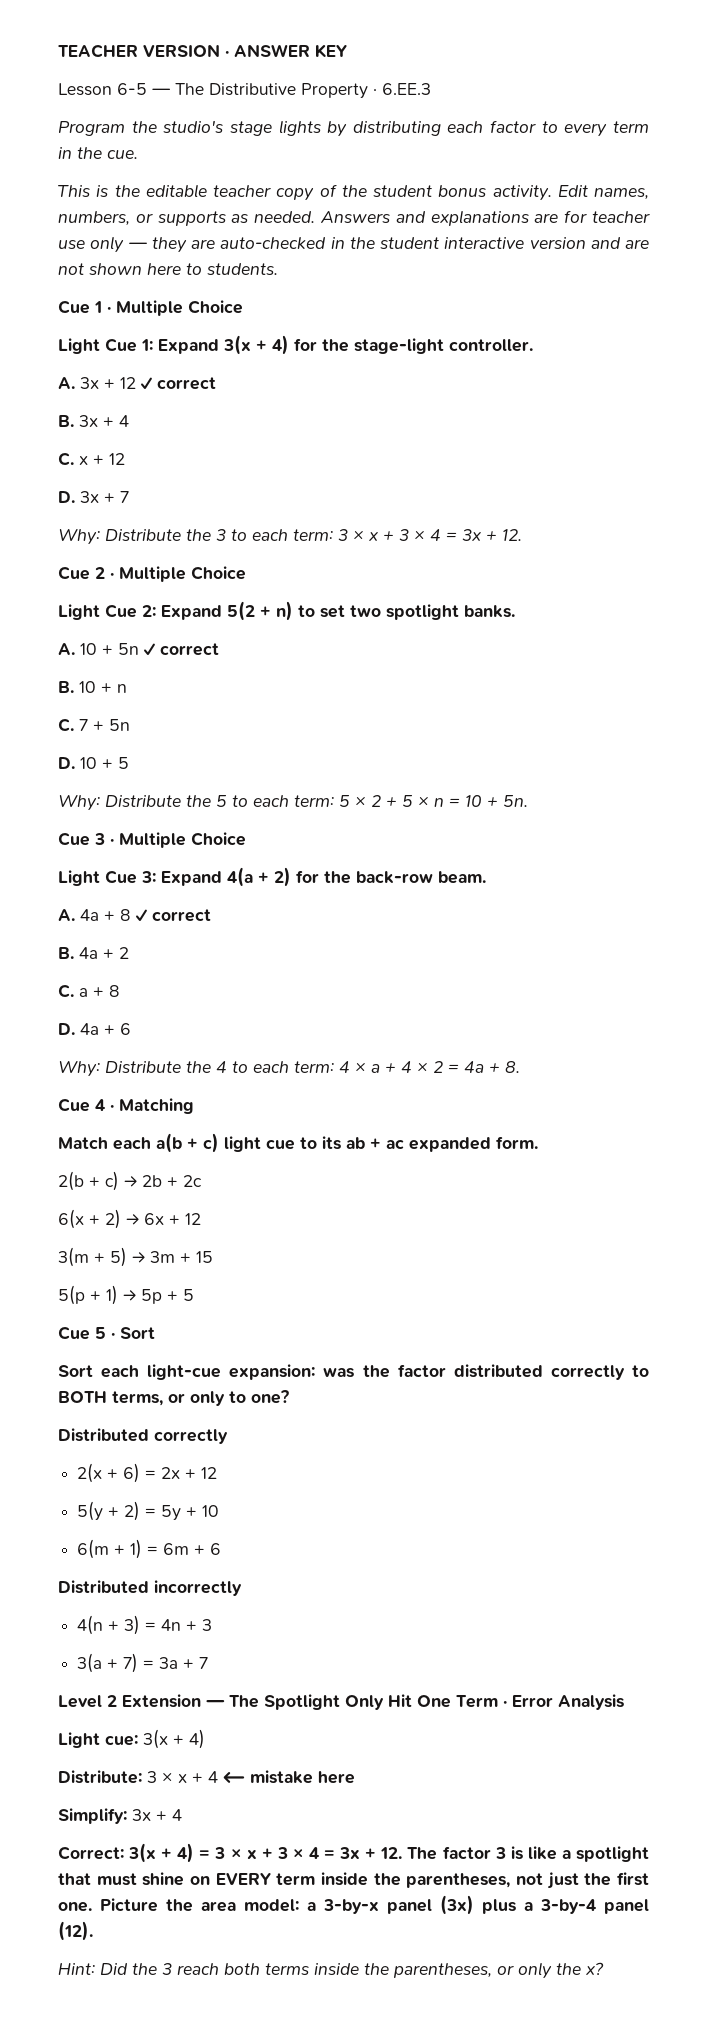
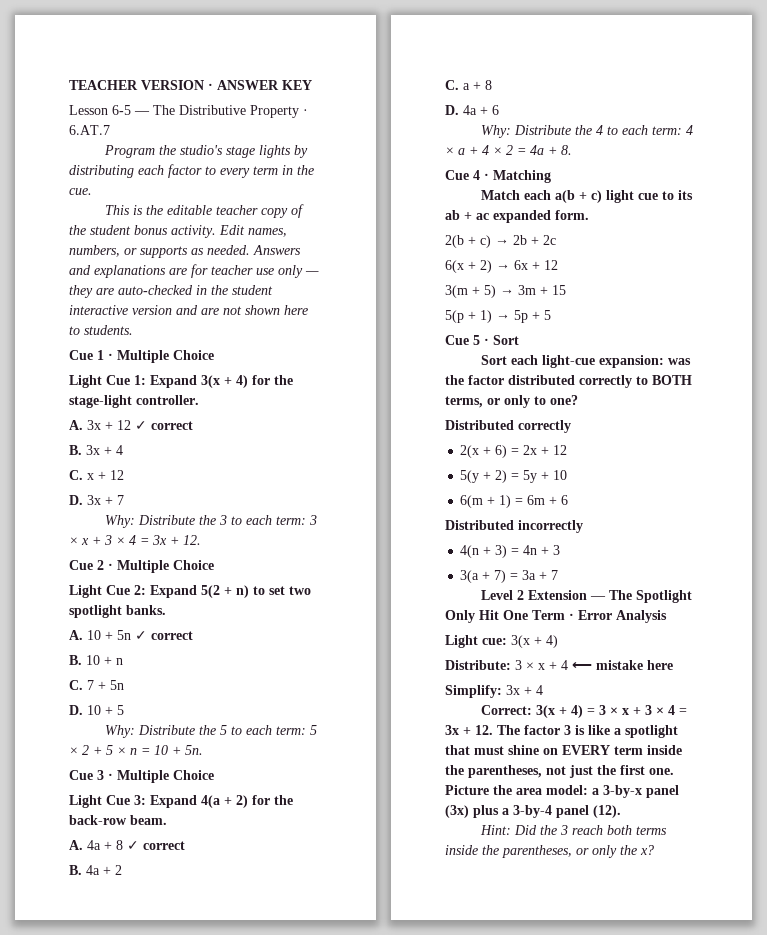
- Lesson 6-5 — The Distributive Property · 6.EE.3
+ Lesson 6-5 — The Distributive Property · 6.AT.7

